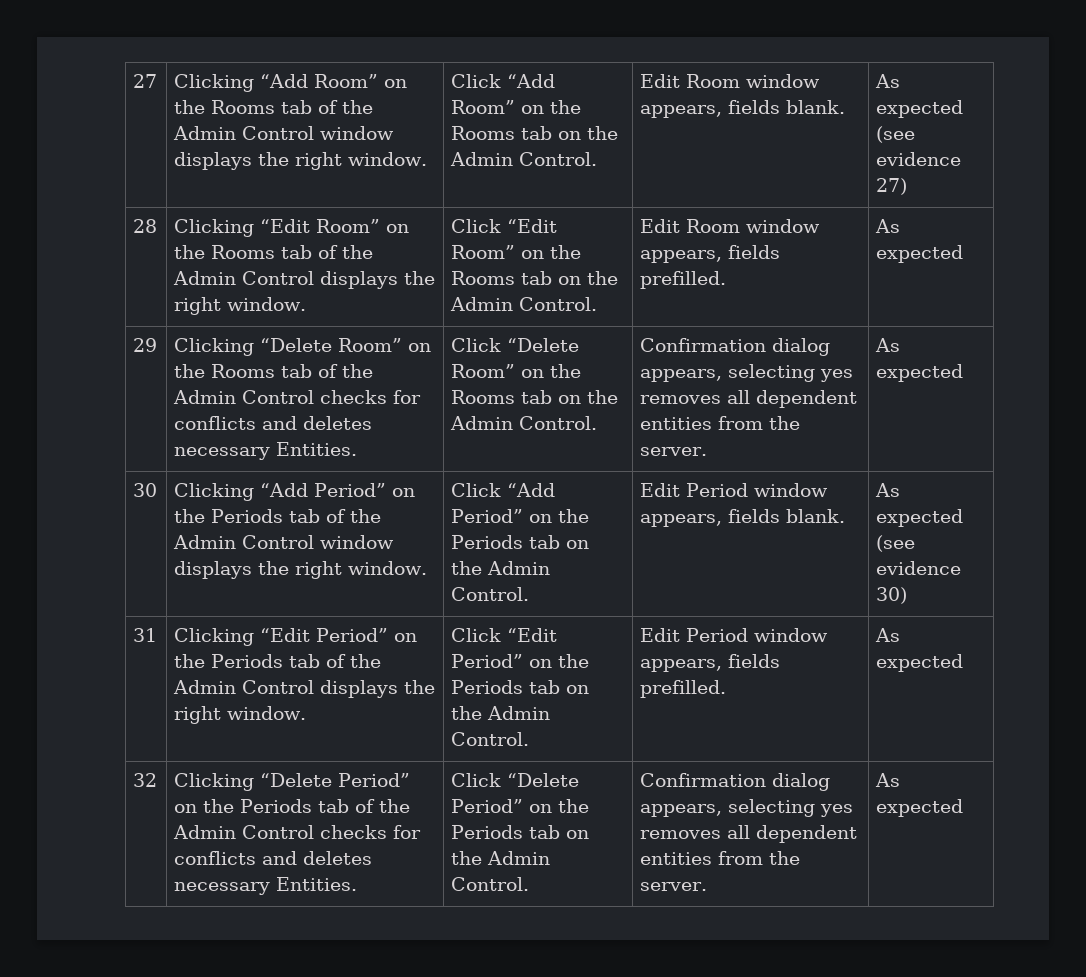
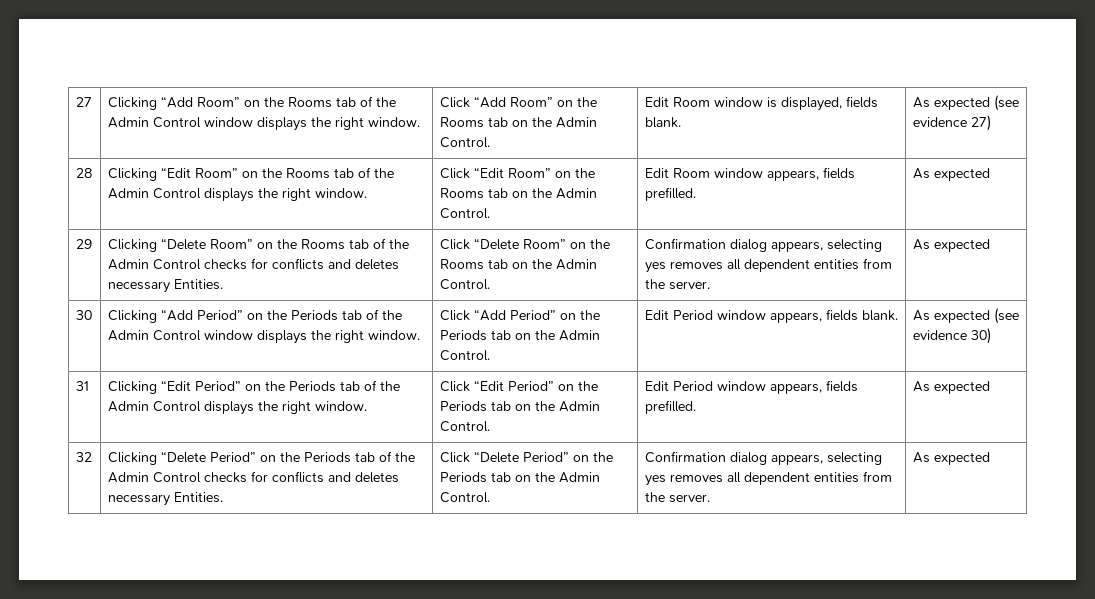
- 27 | Clicking “Add Room” on the Rooms tab of the Admin Control window displays the right window. | Click “Add Room” on the Rooms tab on the Admin Control. | Edit Room window appears, fields blank. | As expected (see evidence 27)
+ 27 | Clicking “Add Room” on the Rooms tab of the Admin Control window displays the right window. | Click “Add Room” on the Rooms tab on the Admin Control. | Edit Room window is displayed, fields blank. | As expected (see evidence 27)

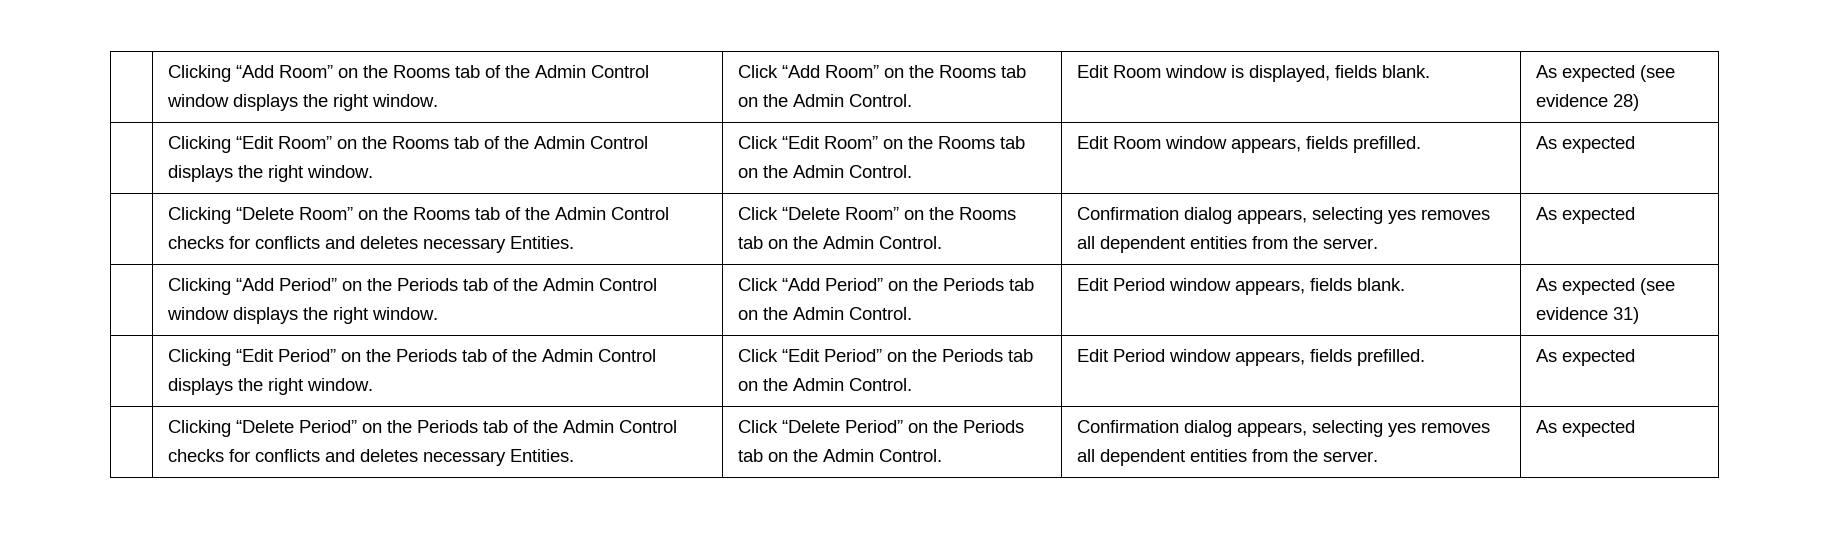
- 27 | Clicking “Add Room” on the Rooms tab of the Admin Control window displays the right window. | Click “Add Room” on the Rooms tab on the Admin Control. | Edit Room window is displayed, fields blank. | As expected (see evidence 27)
- 28 | Clicking “Edit Room” on the Rooms tab of the Admin Control displays the right window. | Click “Edit Room” on the Rooms tab on the Admin Control. | Edit Room window appears, fields prefilled. | As expected
+ | Clicking “Add Room” on the Rooms tab of the Admin Control window displays the right window. | Click “Add Room” on the Rooms tab on the Admin Control. | Edit Room window is displayed, fields blank. | As expected (see evidence 28)
+ | Clicking “Edit Room” on the Rooms tab of the Admin Control displays the right window. | Click “Edit Room” on the Rooms tab on the Admin Control. | Edit Room window appears, fields prefilled. | As expected
- 29
- 30 | Clicking “Add Period” on the Periods tab of the Admin Control window displays the right window. | Click “Add Period” on the Periods tab on the Admin Control. | Edit Period window appears, fields blank. | As expected (see evidence 30)
- 31 | Clicking “Edit Period” on the Periods tab of the Admin Control displays the right window. | Click “Edit Period” on the Periods tab on the Admin Control. | Edit Period window appears, fields prefilled. | As expected
+ | Clicking “Add Period” on the Periods tab of the Admin Control window displays the right window. | Click “Add Period” on the Periods tab on the Admin Control. | Edit Period window appears, fields blank. | As expected (see evidence 31)
+ | Clicking “Edit Period” on the Periods tab of the Admin Control displays the right window. | Click “Edit Period” on the Periods tab on the Admin Control. | Edit Period window appears, fields prefilled. | As expected
- 32

